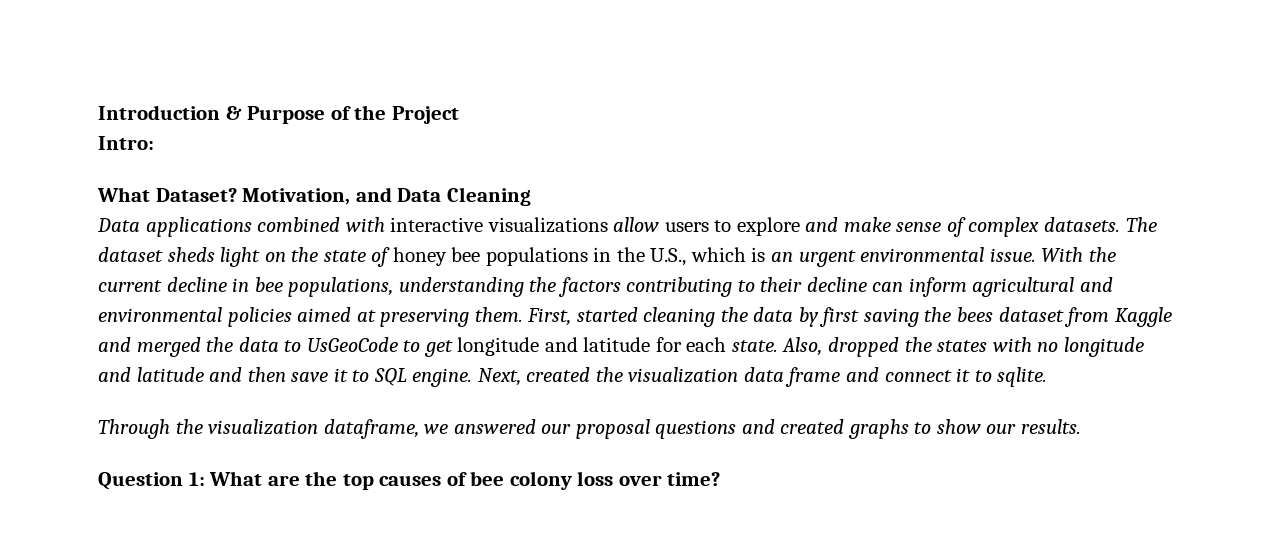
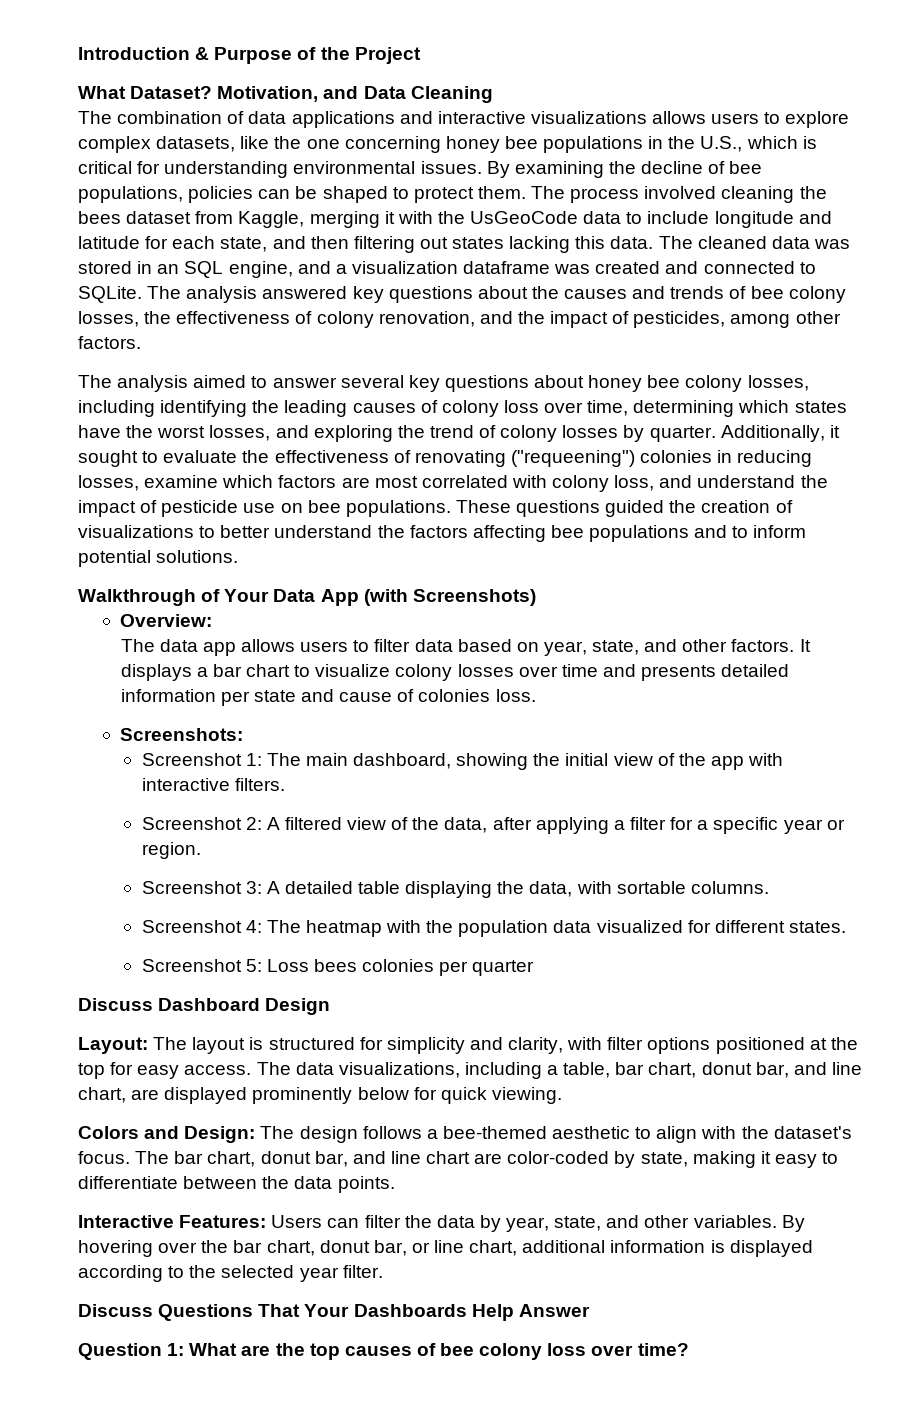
- Intro:
- Data applications combined with interactive visualizations allow users to explore and make sense of complex datasets. The dataset sheds light on the state of honey bee populations in the U.S., which is an urgent environmental issue. With the current decline in bee populations, understanding the factors contributing to their decline can inform agricultural and environmental policies aimed at preserving them. First, started cleaning the data by first saving the bees dataset from Kaggle and merged the data to UsGeoCode to get longitude and latitude for each state. Also, dropped the states with no longitude and latitude and then save it to SQL engine. Next, created the visualization data frame and connect it to sqlite.
- Through the visualization dataframe, we answered our proposal questions and created graphs to show our results.
+ The combination of data applications and interactive visualizations allows users to explore complex datasets, like the one concerning honey bee populations in the U.S., which is critical for understanding environmental issues. By examining the decline of bee populations, policies can be shaped to protect them. The process involved cleaning the bees dataset from Kaggle, merging it with the UsGeoCode data to include longitude and latitude for each state, and then filtering out states lacking this data. The cleaned data was stored in an SQL engine, and a visualization dataframe was created and connected to SQLite. The analysis answered key questions about the causes and trends of bee colony losses, the effectiveness of colony renovation, and the impact of pesticides, among other factors.
+ The analysis aimed to answer several key questions about honey bee colony losses, including identifying the leading causes of colony loss over time, determining which states have the worst losses, and exploring the trend of colony losses by quarter. Additionally, it sought to evaluate the effectiveness of renovating ("requeening") colonies in reducing losses, examine which factors are most correlated with colony loss, and understand the impact of pesticide use on bee populations. These questions guided the creation of visualizations to better understand the factors affecting bee populations and to inform potential solutions.
+ Walkthrough of Your Data App (with Screenshots)
+ Overview:
+ The data app allows users to filter data based on year, state, and other factors. It displays a bar chart to visualize colony losses over time and presents detailed information per state and cause of colonies loss.
+ Screenshots:
+ Screenshot 1: The main dashboard, showing the initial view of the app with interactive filters.
+ Screenshot 2: A filtered view of the data, after applying a filter for a specific year or region.
+ Screenshot 3: A detailed table displaying the data, with sortable columns.
+ Screenshot 4: The heatmap with the population data visualized for different states.
+ Screenshot 5: Loss bees colonies per quarter
+ Discuss Dashboard Design
+ Layout: The layout is structured for simplicity and clarity, with filter options positioned at the top for easy access. The data visualizations, including a table, bar chart, donut bar, and line chart, are displayed prominently below for quick viewing.
+ Colors and Design: The design follows a bee-themed aesthetic to align with the dataset's focus. The bar chart, donut bar, and line chart are color-coded by state, making it easy to differentiate between the data points.
+ Interactive Features: Users can filter the data by year, state, and other variables. By hovering over the bar chart, donut bar, or line chart, additional information is displayed according to the selected year filter.
+ Discuss Questions That Your Dashboards Help Answer

